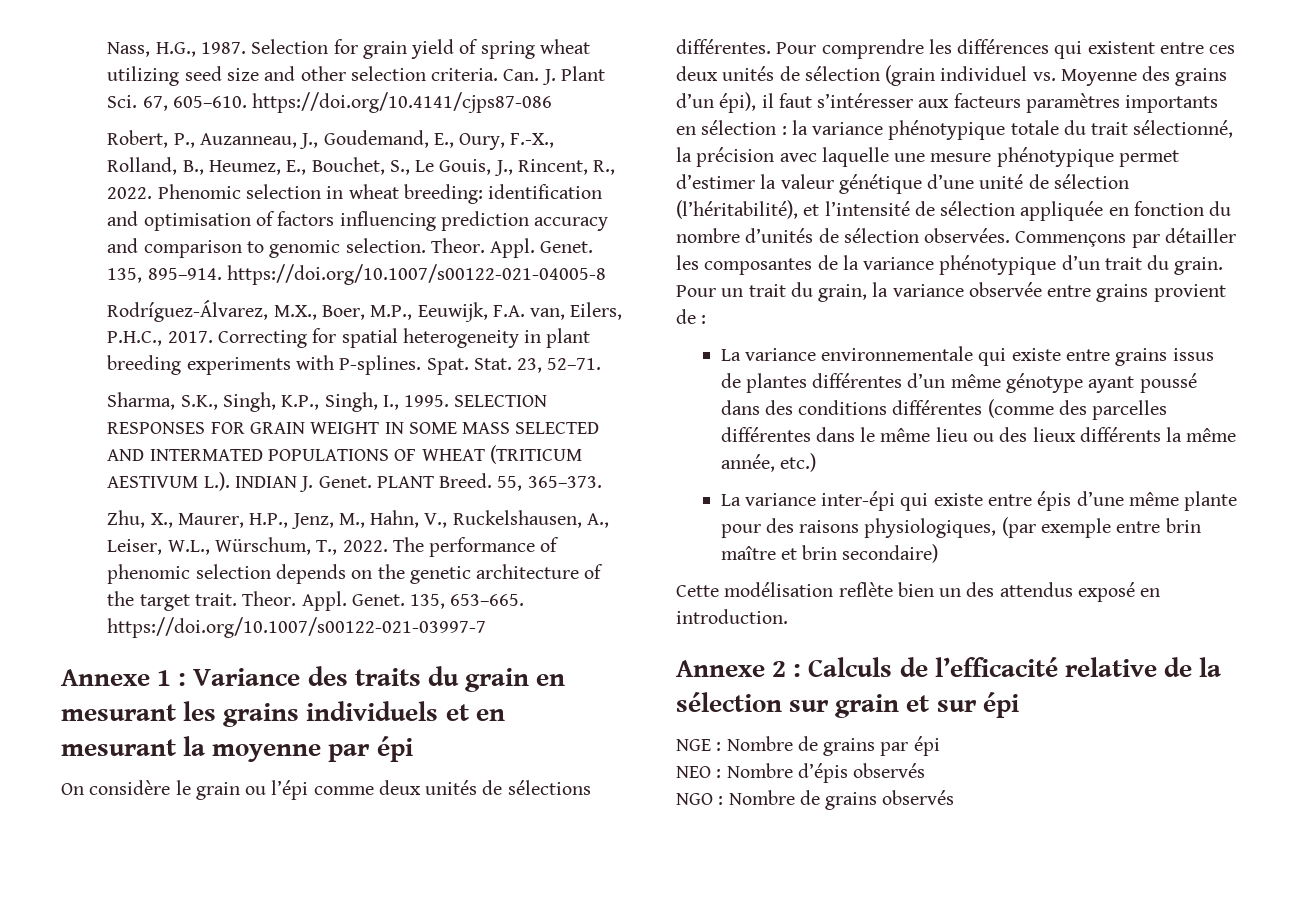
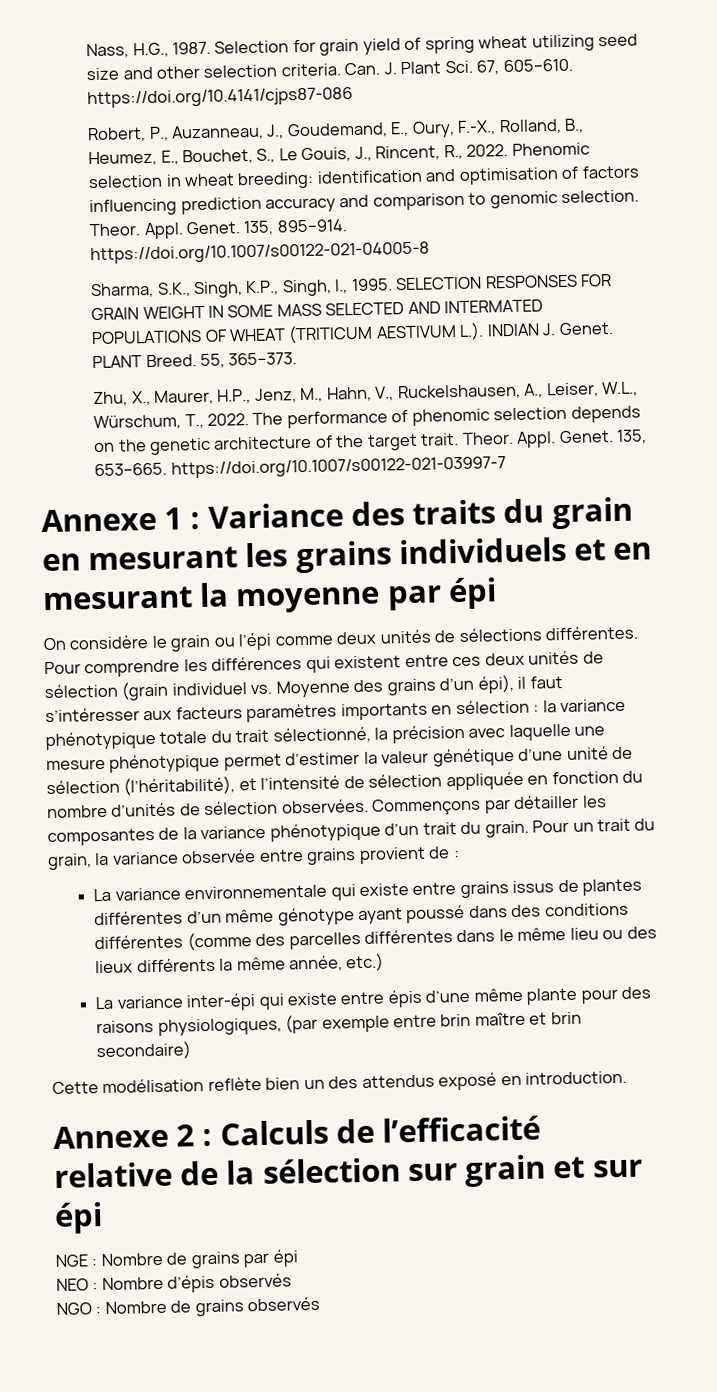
- Rodríguez-Álvarez, M.X., Boer, M.P., Eeuwijk, F.A. van, Eilers, P.H.C., 2017. Correcting for spatial heterogeneity in plant breeding experiments with P-splines. Spat. Stat. 23, 52–71.

